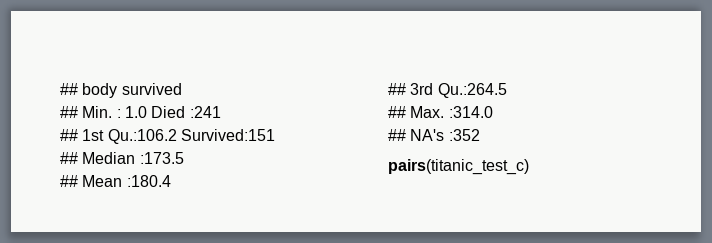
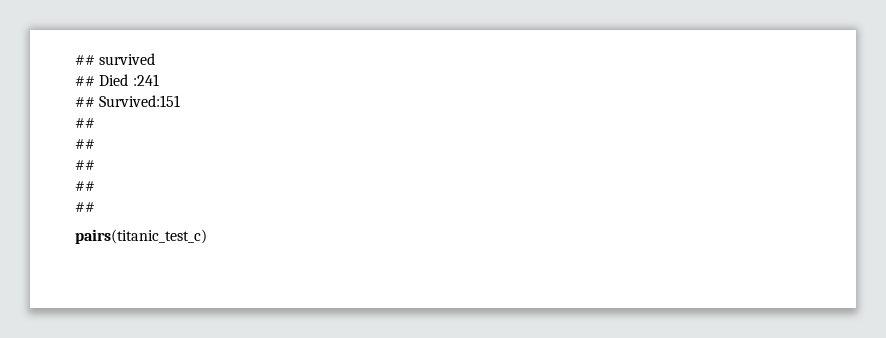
- ## body survived
+ ## survived
- ## Min. : 1.0 Died :241
+ ## Died :241
- ## 1st Qu.:106.2 Survived:151
- ## Median :173.5
- ## Mean :180.4
- ## 3rd Qu.:264.5
- ## Max. :314.0
- ## NA's :352
+ ## Survived:151
+ ##
+ ##
+ ##
+ ##
+ ##

